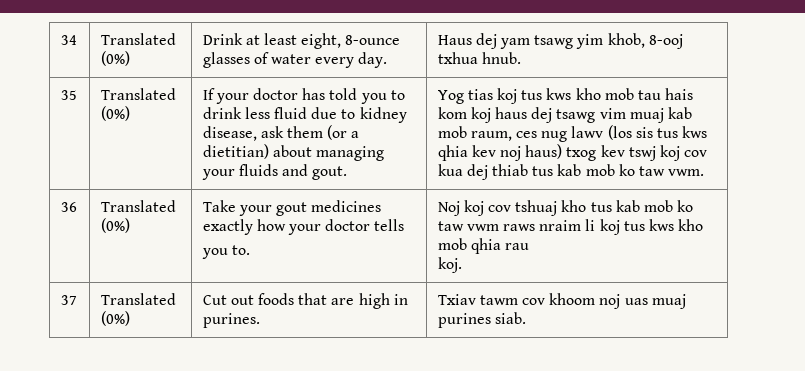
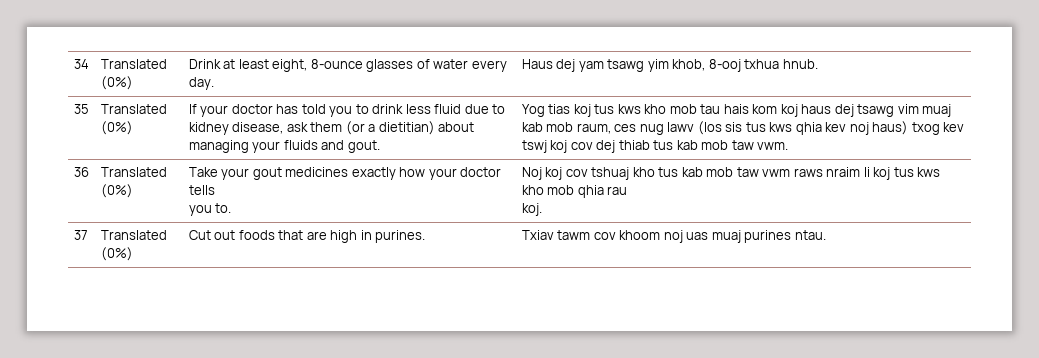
- Yog tias koj tus kws kho mob tau hais kom koj haus dej tsawg vim muaj kab mob raum, ces nug lawv (los sis tus kws qhia kev noj haus) txog kev tswj koj cov kua dej thiab tus kab mob ko taw vwm.
+ Yog tias koj tus kws kho mob tau hais kom koj haus dej tsawg vim muaj kab mob raum, ces nug lawv (los sis tus kws qhia kev noj haus) txog kev tswj koj cov dej thiab tus kab mob taw vwm.
  36 | Translated (0%) | Take your gout medicines exactly how your doctor tells
- you to. | Noj koj cov tshuaj kho tus kab mob ko taw vwm raws nraim li koj tus kws kho mob qhia rau
+ you to. | Noj koj cov tshuaj kho tus kab mob taw vwm raws nraim li koj tus kws kho mob qhia rau
- 37 | Translated (0%) | Cut out foods that are high in purines. | Txiav tawm cov khoom noj uas muaj purines siab.
+ 37 | Translated (0%) | Cut out foods that are high in purines. | Txiav tawm cov khoom noj uas muaj purines ntau.

